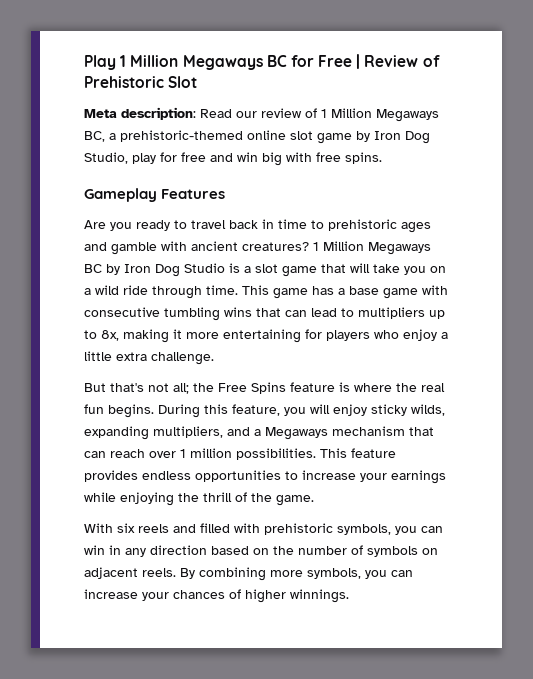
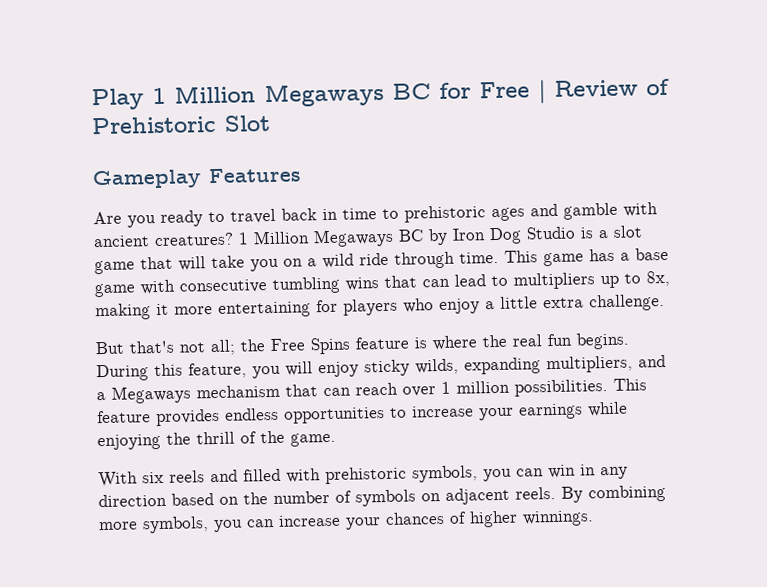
- Meta description: Read our review of 1 Million Megaways BC, a prehistoric-themed online slot game by Iron Dog Studio, play for free and win big with free spins.

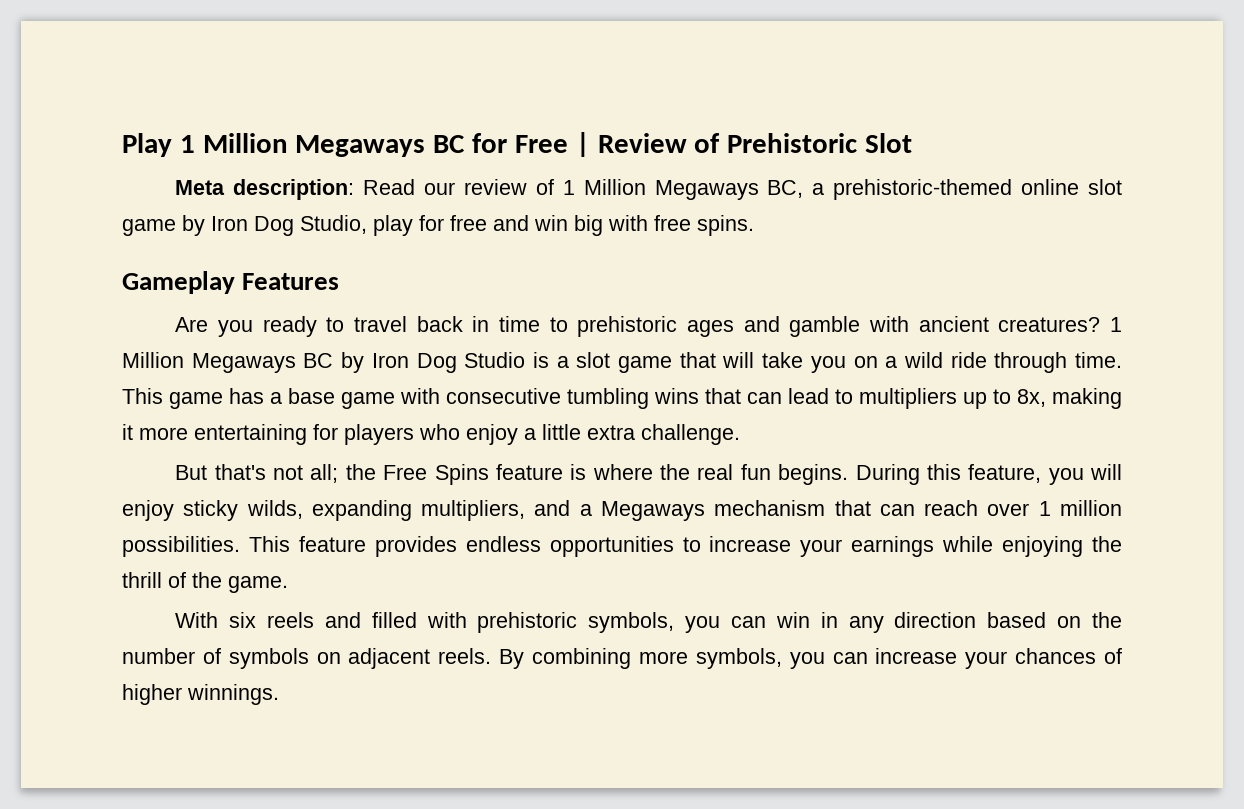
+ Meta description: Read our review of 1 Million Megaways BC, a prehistoric-themed online slot game by Iron Dog Studio, play for free and win big with free spins.

